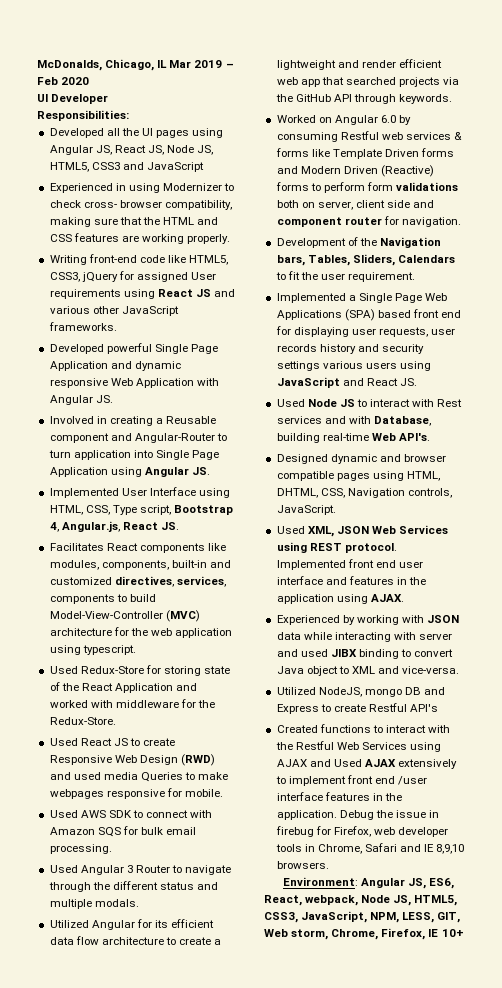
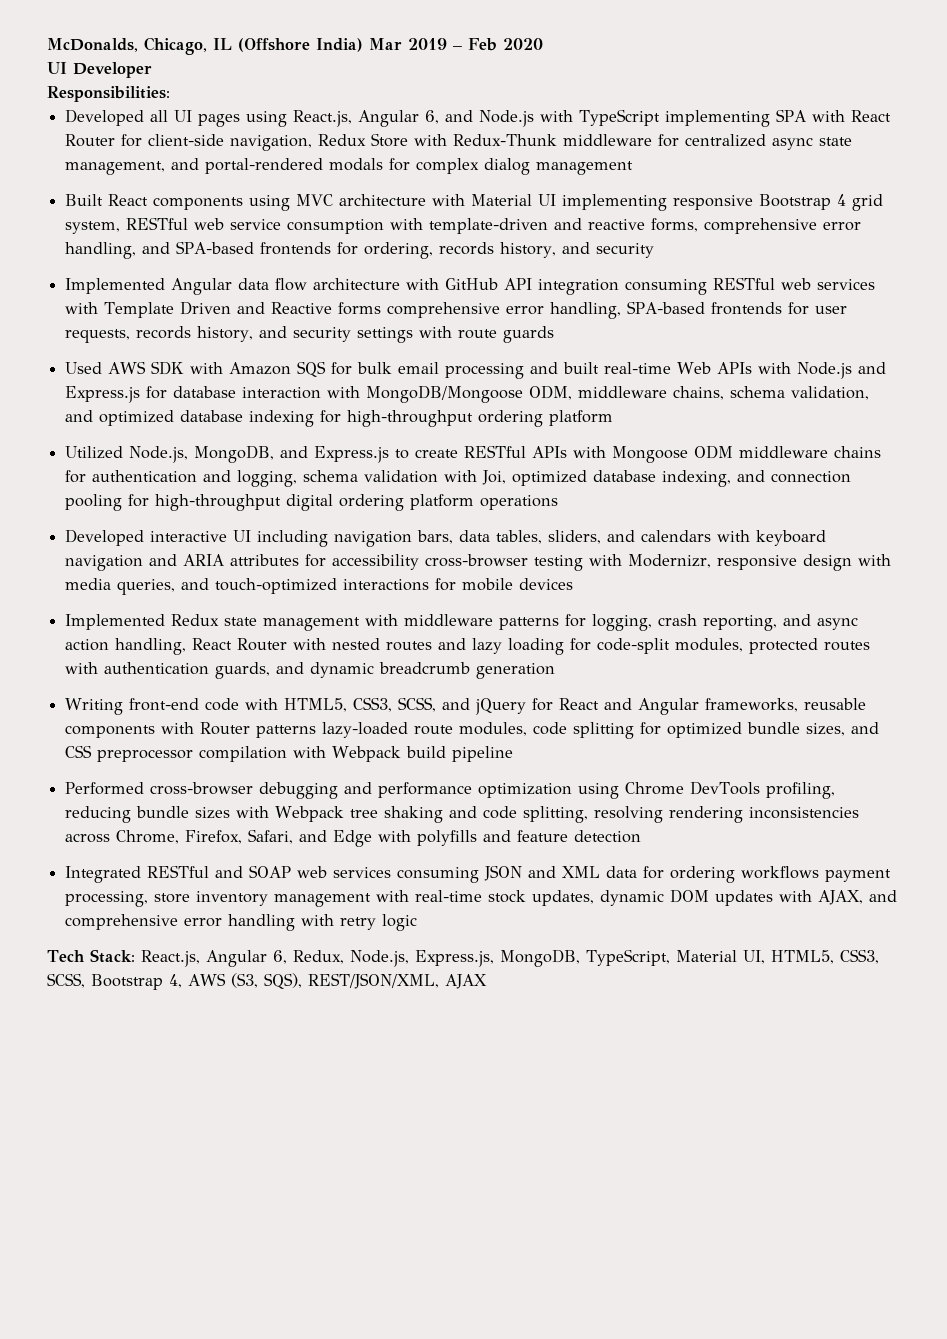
- McDonalds, Chicago, IL Mar 2019 – Feb 2020
+ McDonalds, Chicago, IL (Offshore India) Mar 2019 – Feb 2020
- Developed all the UI pages using Angular JS, React JS, Node JS, HTML5, CSS3 and JavaScript
- Experienced in using Modernizer to check cross- browser compatibility, making sure that the HTML and CSS features are working properly.
- Writing front-end code like HTML5, CSS3, jQuery for assigned User requirements using React JS and various other JavaScript frameworks.
- Developed powerful Single Page Application and dynamic responsive Web Application with Angular JS.
- Involved in creating a Reusable component and Angular-Router to turn application into Single Page Application using Angular JS.
- Implemented User Interface using HTML, CSS, Type script, Bootstrap 4, Angular.js, React JS.
- Facilitates React components like modules, components, built-in and customized directives, services, components to build Model-View-Controller (MVC) architecture for the web application using typescript.
- Used Redux-Store for storing state of the React Application and worked with middleware for the Redux-Store.
- Used React JS to create Responsive Web Design (RWD) and used media Queries to make webpages responsive for mobile.
+ Developed all UI pages using React.js, Angular 6, and Node.js with TypeScript implementing SPA with React Router for client-side navigation, Redux Store with Redux-Thunk middleware for centralized async state management, and portal-rendered modals for complex dialog management
+ Built React components using MVC architecture with Material UI implementing responsive Bootstrap 4 grid system, RESTful web service consumption with template-driven and reactive forms, comprehensive error handling, and SPA-based frontends for ordering, records history, and security
+ Implemented Angular data flow architecture with GitHub API integration consuming RESTful web services with Template Driven and Reactive forms comprehensive error handling, SPA-based frontends for user requests, records history, and security settings with route guards
- Used AWS SDK to connect with Amazon SQS for bulk email processing.
- Used Angular 3 Router to navigate through the different status and multiple modals.
- Utilized Angular for its efficient data flow architecture to create a lightweight and render efficient web app that searched projects via the GitHub API through keywords.
- Worked on Angular 6.0 by consuming Restful web services & forms like Template Driven forms and Modern Driven (Reactive) forms to perform form validations both on server, client side and component router for navigation.
- Development of the Navigation bars, Tables, Sliders, Calendars to fit the user requirement.
- Implemented a Single Page Web Applications (SPA) based front end for displaying user requests, user records history and security settings various users using JavaScript and React JS.
- Used Node JS to interact with Rest services and with Database, building real-time Web API's.
- Designed dynamic and browser compatible pages using HTML, DHTML, CSS, Navigation controls, JavaScript.
- Used XML, JSON Web Services using REST protocol. Implemented front end user interface and features in the application using AJAX.
- Experienced by working with JSON data while interacting with server and used JIBX binding to convert Java object to XML and vice-versa.
- Utilized NodeJS, mongo DB and Express to create Restful API's
- Created functions to interact with the Restful Web Services using AJAX and Used AJAX extensively to implement front end /user interface features in the application. Debug the issue in firebug for Firefox, web developer tools in Chrome, Safari and IE 8,9,10 browsers.
- Environment: Angular JS, ES6, React, webpack, Node JS, HTML5, CSS3, JavaScript, NPM, LESS, GIT, Web storm, Chrome, Firefox, IE 10+
+ Used AWS SDK with Amazon SQS for bulk email processing and built real-time Web APIs with Node.js and Express.js for database interaction with MongoDB/Mongoose ODM, middleware chains, schema validation, and optimized database indexing for high-throughput ordering platform
+ Utilized Node.js, MongoDB, and Express.js to create RESTful APIs with Mongoose ODM middleware chains for authentication and logging, schema validation with Joi, optimized database indexing, and connection pooling for high-throughput digital ordering platform operations
+ Developed interactive UI including navigation bars, data tables, sliders, and calendars with keyboard navigation and ARIA attributes for accessibility cross-browser testing with Modernizr, responsive design with media queries, and touch-optimized interactions for mobile devices
+ Implemented Redux state management with middleware patterns for logging, crash reporting, and async action handling, React Router with nested routes and lazy loading for code-split modules, protected routes with authentication guards, and dynamic breadcrumb generation
+ Writing front-end code with HTML5, CSS3, SCSS, and jQuery for React and Angular frameworks, reusable components with Router patterns lazy-loaded route modules, code splitting for optimized bundle sizes, and CSS preprocessor compilation with Webpack build pipeline
+ Performed cross-browser debugging and performance optimization using Chrome DevTools profiling, reducing bundle sizes with Webpack tree shaking and code splitting, resolving rendering inconsistencies across Chrome, Firefox, Safari, and Edge with polyfills and feature detection
+ Integrated RESTful and SOAP web services consuming JSON and XML data for ordering workflows payment processing, store inventory management with real-time stock updates, dynamic DOM updates with AJAX, and comprehensive error handling with retry logic
+ Tech Stack: React.js, Angular 6, Redux, Node.js, Express.js, MongoDB, TypeScript, Material UI, HTML5, CSS3, SCSS, Bootstrap 4, AWS (S3, SQS), REST/JSON/XML, AJAX

